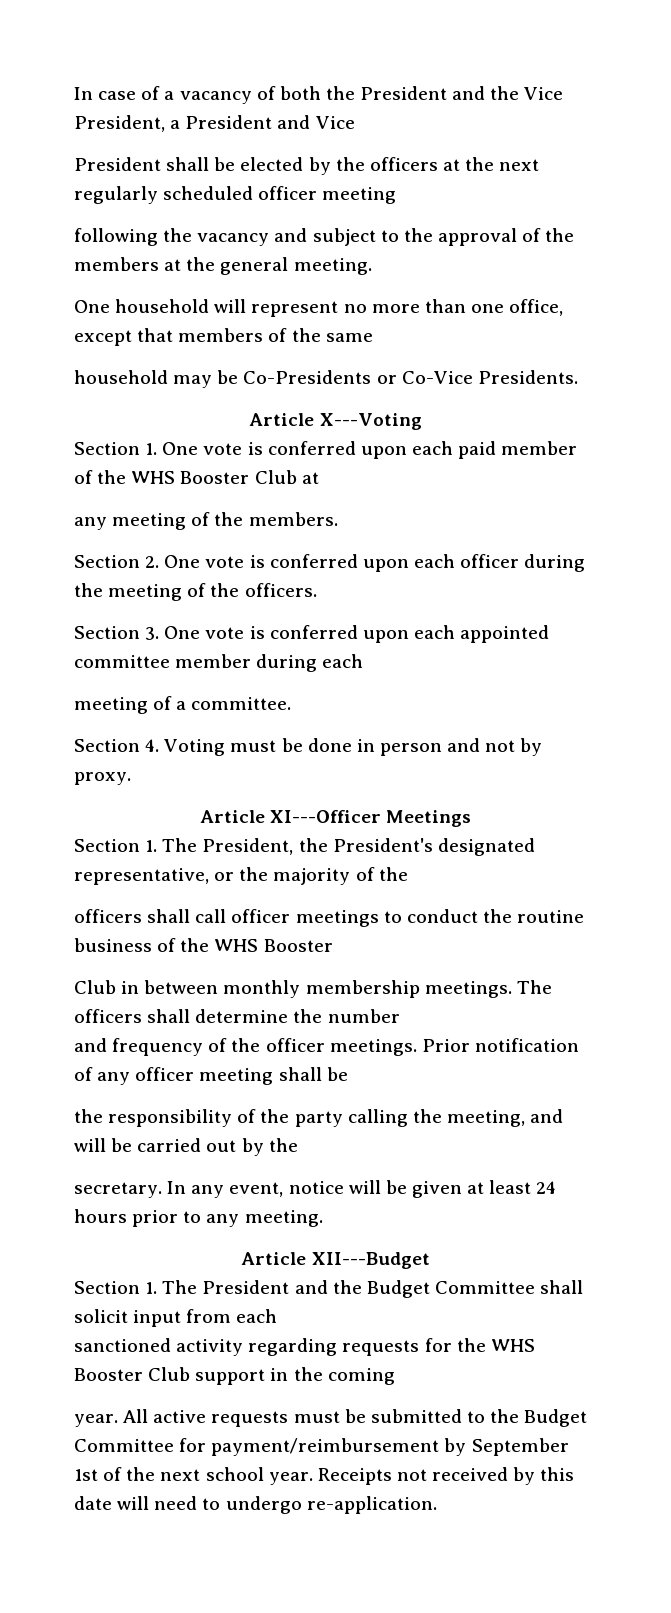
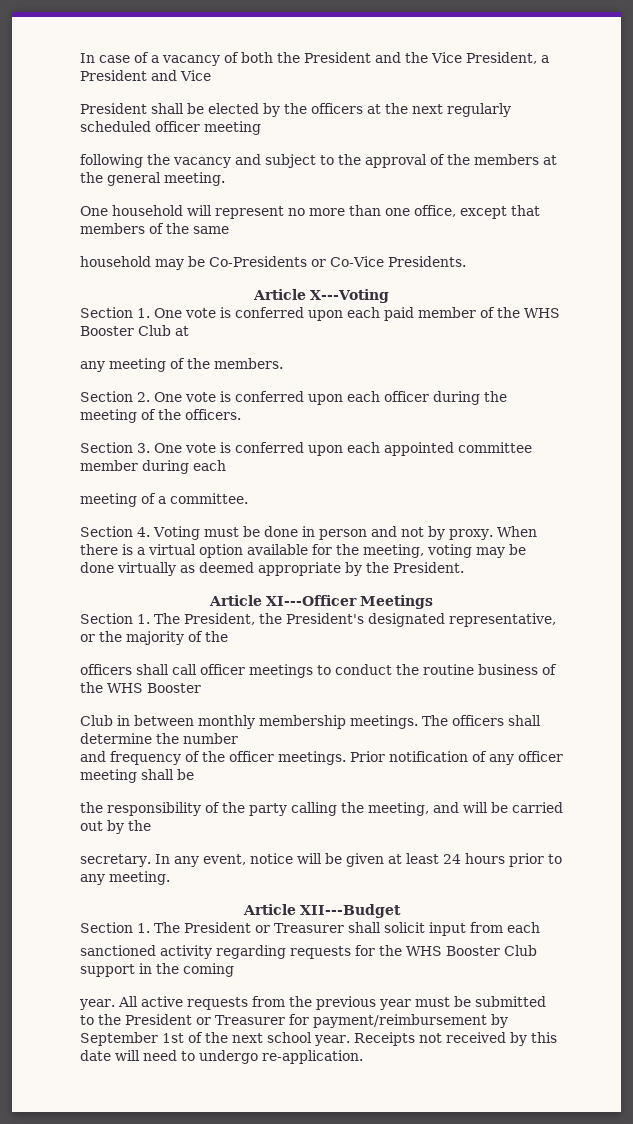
+ When there is a virtual option available for the meeting, voting may be done virtually as deemed appropriate by the President.
- Section 1. The President and the Budget Committee shall solicit input from each
+ Section 1. The President or Treasurer shall solicit input from each
- All active requests must be submitted to the Budget Committee for payment/reimbursement by September 1st of the next school year.
+ All active requests from the previous year must be submitted to the President or Treasurer for payment/reimbursement by September 1st of the next school year.

